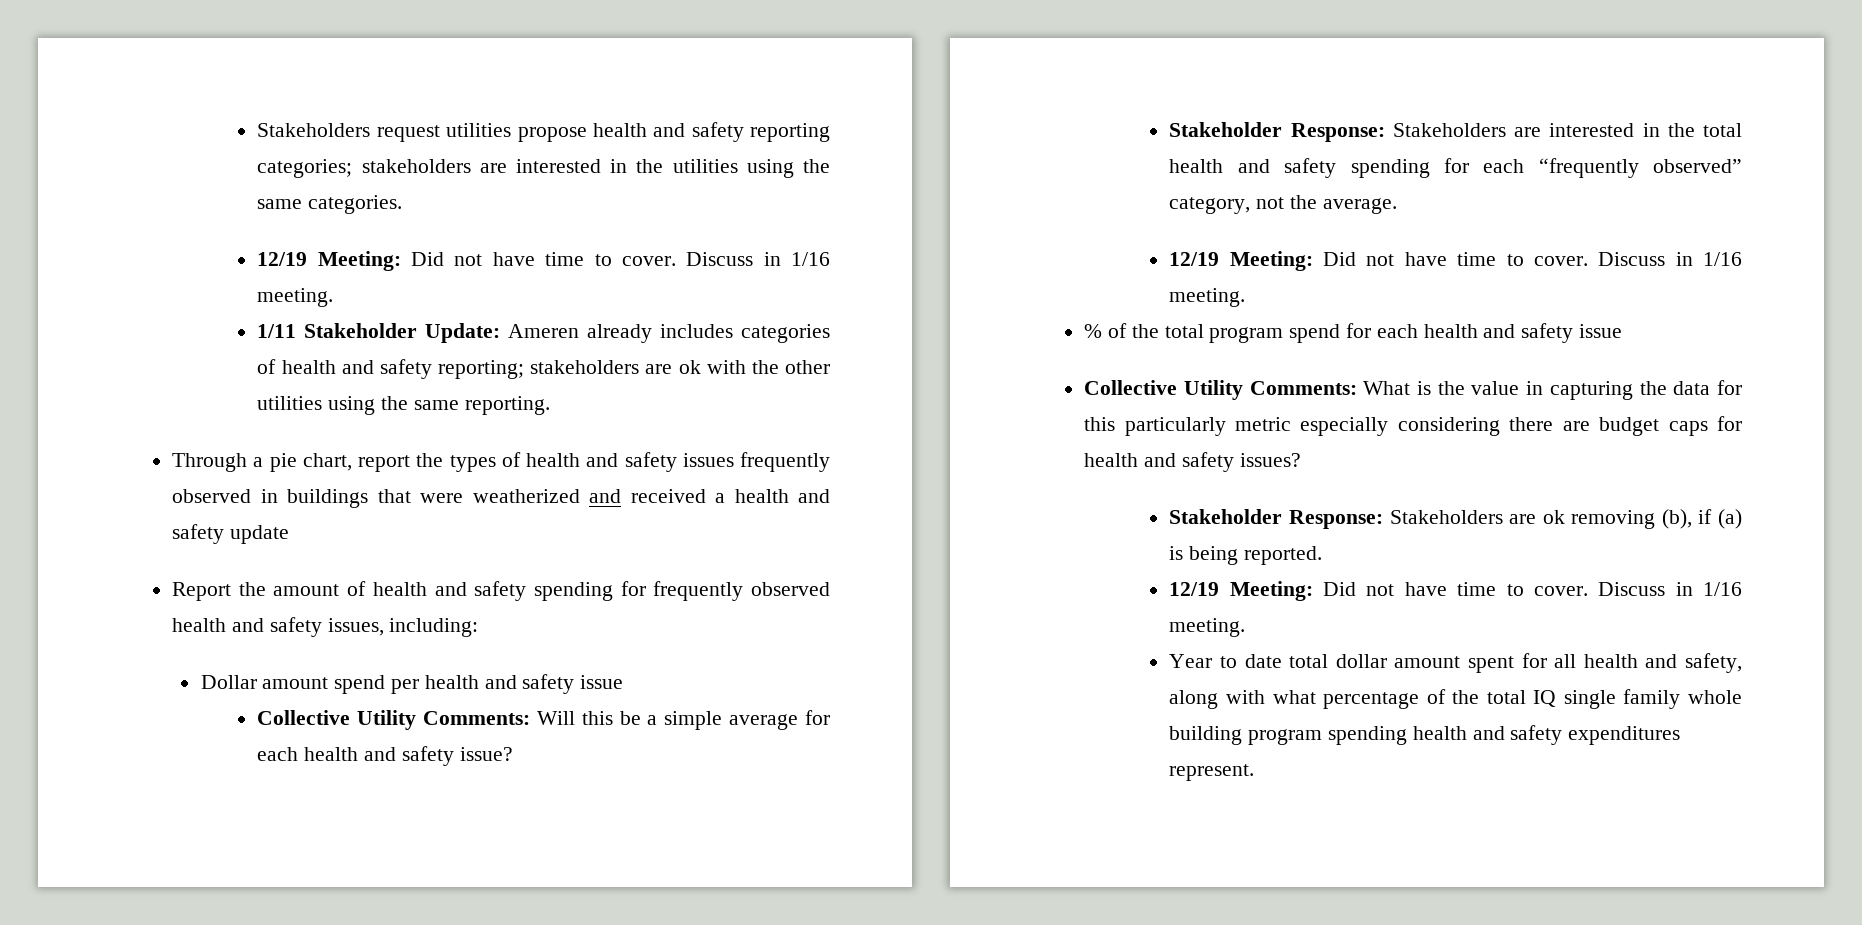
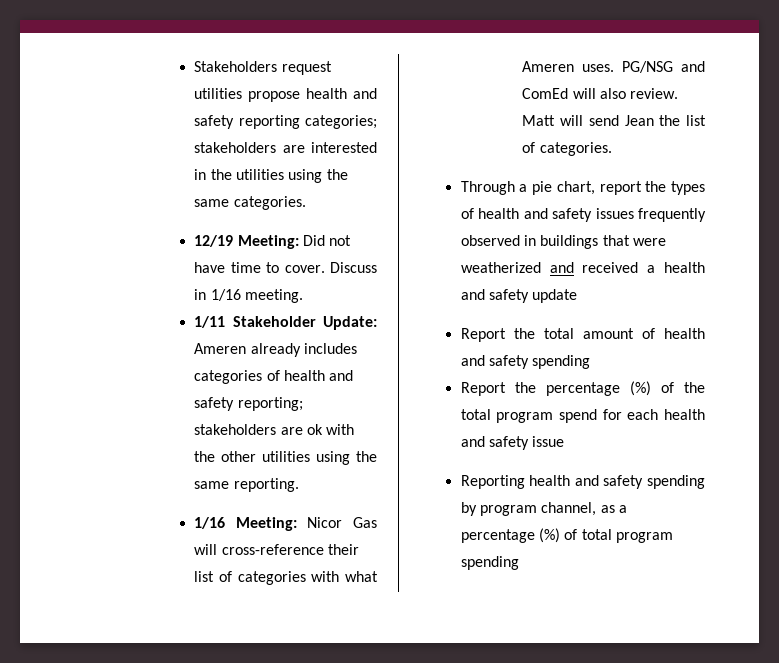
+ 1/16 Meeting: Nicor Gas will cross-reference their list of categories with what Ameren uses. PG/NSG and ComEd will also review. Matt will send Jean the list of categories.
- Report the amount of health and safety spending for frequently observed health and safety issues, including:
- Dollar amount spend per health and safety issue
- Collective Utility Comments: Will this be a simple average for each health and safety issue?
- Stakeholder Response: Stakeholders are interested in the total health and safety spending for each “frequently observed” category, not the average.
- 12/19 Meeting: Did not have time to cover. Discuss in 1/16 meeting.
- % of the total program spend for each health and safety issue
+ Report the total amount of health and safety spending
+ Report the percentage (%) of the total program spend for each health and safety issue
- Collective Utility Comments: What is the value in capturing the data for this particularly metric especially considering there are budget caps for health and safety issues?
- Stakeholder Response: Stakeholders are ok removing (b), if (a) is being reported.
- 12/19 Meeting: Did not have time to cover. Discuss in 1/16 meeting.
- Year to date total dollar amount spent for all health and safety, along with what percentage of the total IQ single family whole building program spending health and safety expenditures represent.
+ Reporting health and safety spending by program channel, as a percentage (%) of total program spending

